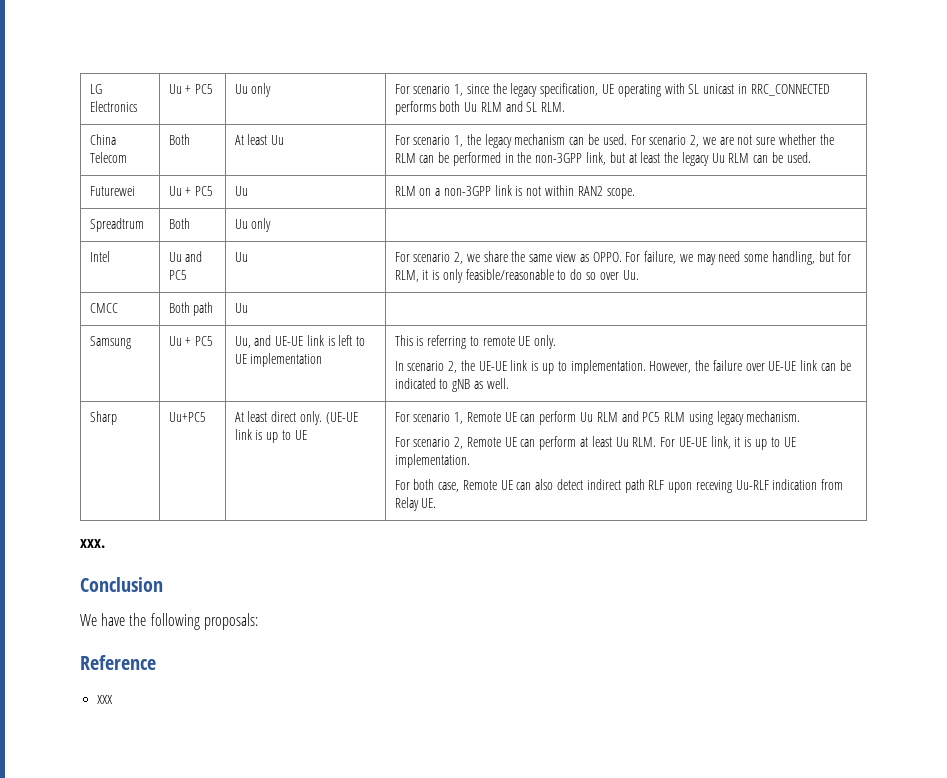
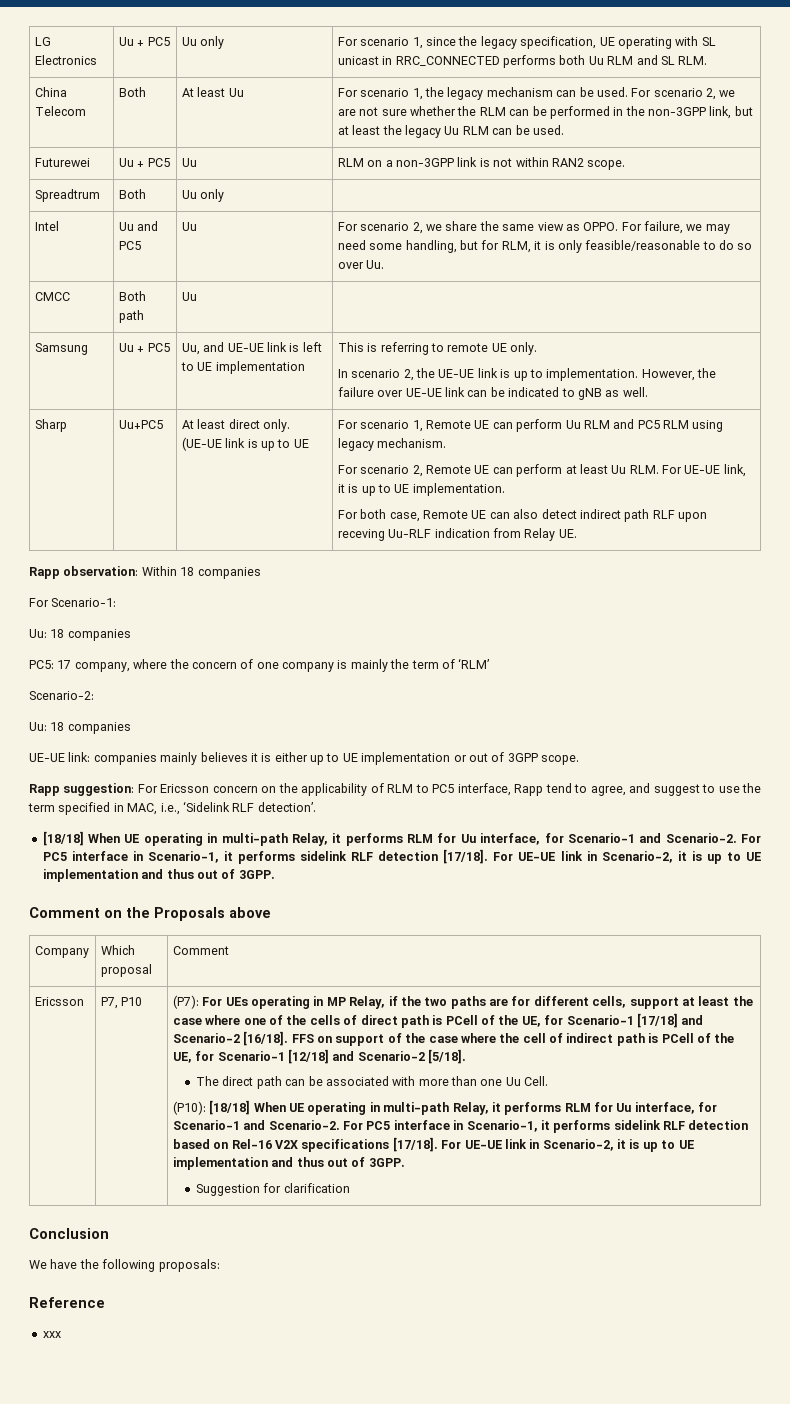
- xxx.
+ Rapp observation: Within 18 companies
+ For Scenario-1:
+ Uu: 18 companies
+ PC5: 17 company, where the concern of one company is mainly the term of ‘RLM’
+ Scenario-2:
+ Uu: 18 companies
+ UE-UE link: companies mainly believes it is either up to UE implementation or out of 3GPP scope.
+ Rapp suggestion: For Ericsson concern on the applicability of RLM to PC5 interface, Rapp tend to agree, and suggest to use the term specified in MAC, i.e., ‘Sidelink RLF detection’.
+ [18/18] When UE operating in multi-path Relay, it performs RLM for Uu interface, for Scenario-1 and Scenario-2. For PC5 interface in Scenario-1, it performs sidelink RLF detection [17/18]. For UE-UE link in Scenario-2, it is up to UE implementation and thus out of 3GPP.
+ Comment on the Proposals above
+ Company | Which proposal | Comment
+ Ericsson | P7, P10 | (P7): For UEs operating in MP Relay, if the two paths are for different cells, support at least the case where one of the cells of direct path is PCell of the UE, for Scenario-1 [17/18] and Scenario-2 [16/18]. FFS on support of the case where the cell of indirect path is PCell of the UE, for Scenario-1 [12/18] and Scenario-2 [5/18].
+ The direct path can be associated with more than one Uu Cell.
+ (P10): [18/18] When UE operating in multi-path Relay, it performs RLM for Uu interface, for Scenario-1 and Scenario-2. For PC5 interface in Scenario-1, it performs sidelink RLF detection based on Rel-16 V2X specifications [17/18]. For UE-UE link in Scenario-2, it is up to UE implementation and thus out of 3GPP.
+ Suggestion for clarification

